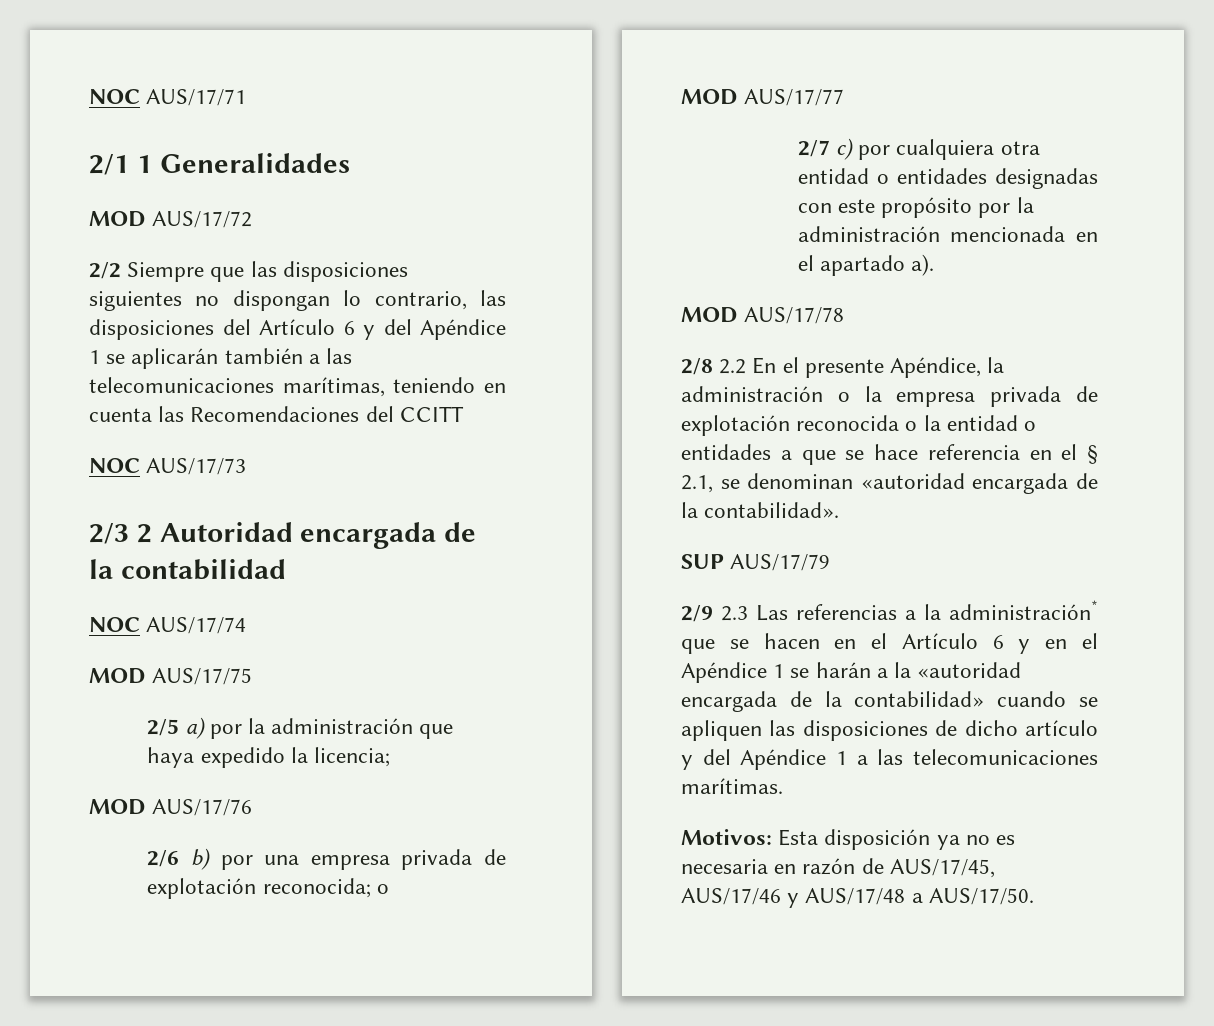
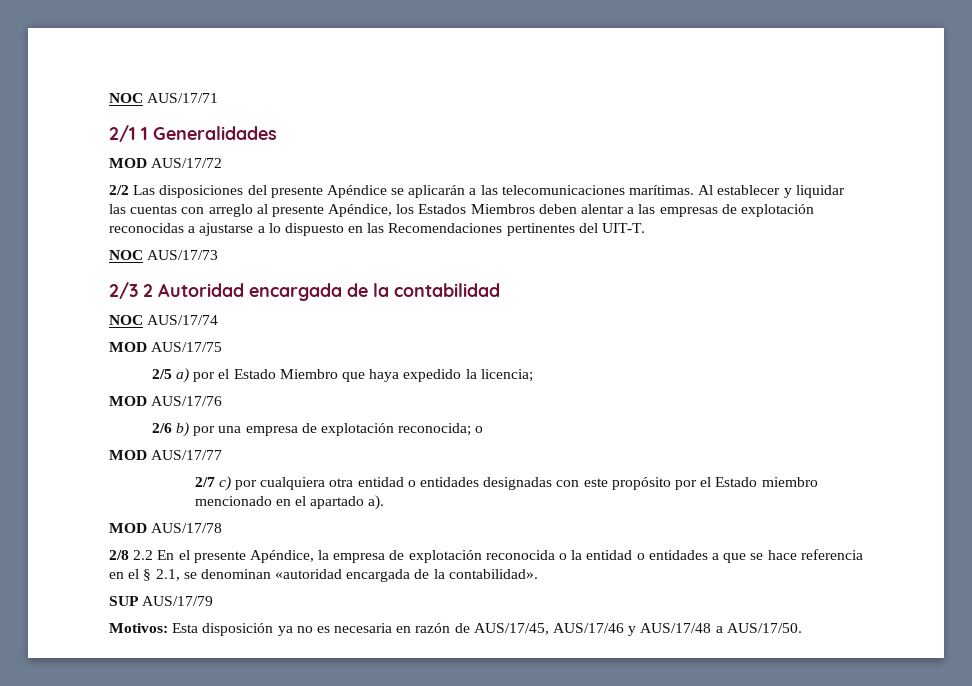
- 2/2 Siempre que las disposiciones siguientes no dispongan lo contrario, las disposiciones del Artículo 6 y del Apéndice 1 se aplicarán también a las telecomunicaciones marítimas, teniendo en cuenta las Recomendaciones del CCITT
+ 2/2 Las disposiciones del presente Apéndice se aplicarán a las telecomunicaciones marítimas. Al establecer y liquidar las cuentas con arreglo al presente Apéndice, los Estados Miembros deben alentar a las empresas de explotación reconocidas a ajustarse a lo dispuesto en las Recomendaciones pertinentes del UIT-T.
- 2/5 a) por la administración que haya expedido la licencia;
+ 2/5 a) por el Estado Miembro que haya expedido la licencia;
- 2/6 b) por una empresa privada de explotación reconocida; o
+ 2/6 b) por una empresa de explotación reconocida; o
- 2/7 c) por cualquiera otra entidad o entidades designadas con este propósito por la administración mencionada en el apartado a).
+ 2/7 c) por cualquiera otra entidad o entidades designadas con este propósito por el Estado miembro mencionado en el apartado a).
- 2/8 2.2 En el presente Apéndice, la administración o la empresa privada de explotación reconocida o la entidad o entidades a que se hace referencia en el § 2.1, se denominan «autoridad encargada de la contabilidad».
+ 2/8 2.2 En el presente Apéndice, la empresa de explotación reconocida o la entidad o entidades a que se hace referencia en el § 2.1, se denominan «autoridad encargada de la contabilidad».
- 2/9 2.3 Las referencias a la administración* que se hacen en el Artículo 6 y en el Apéndice 1 se harán a la «autoridad encargada de la contabilidad» cuando se apliquen las disposiciones de dicho artículo y del Apéndice 1 a las telecomunicaciones marítimas.

